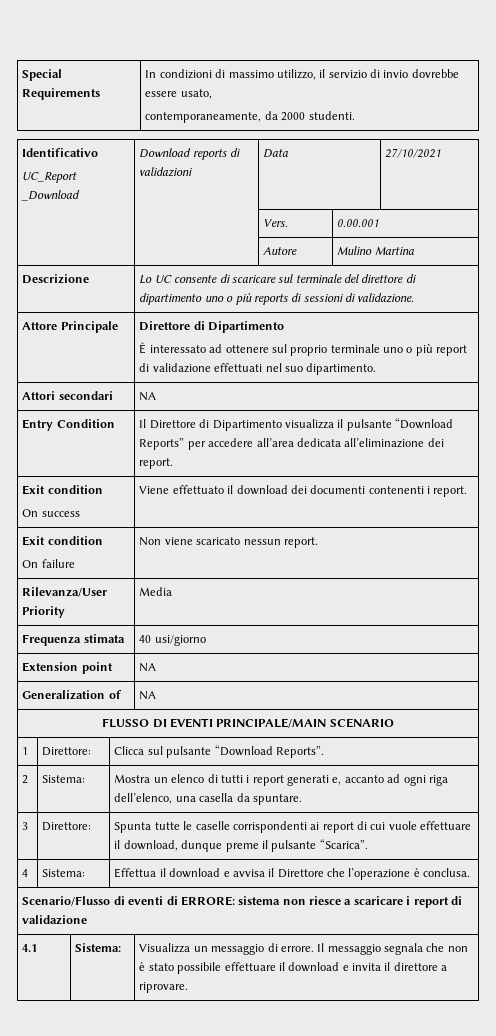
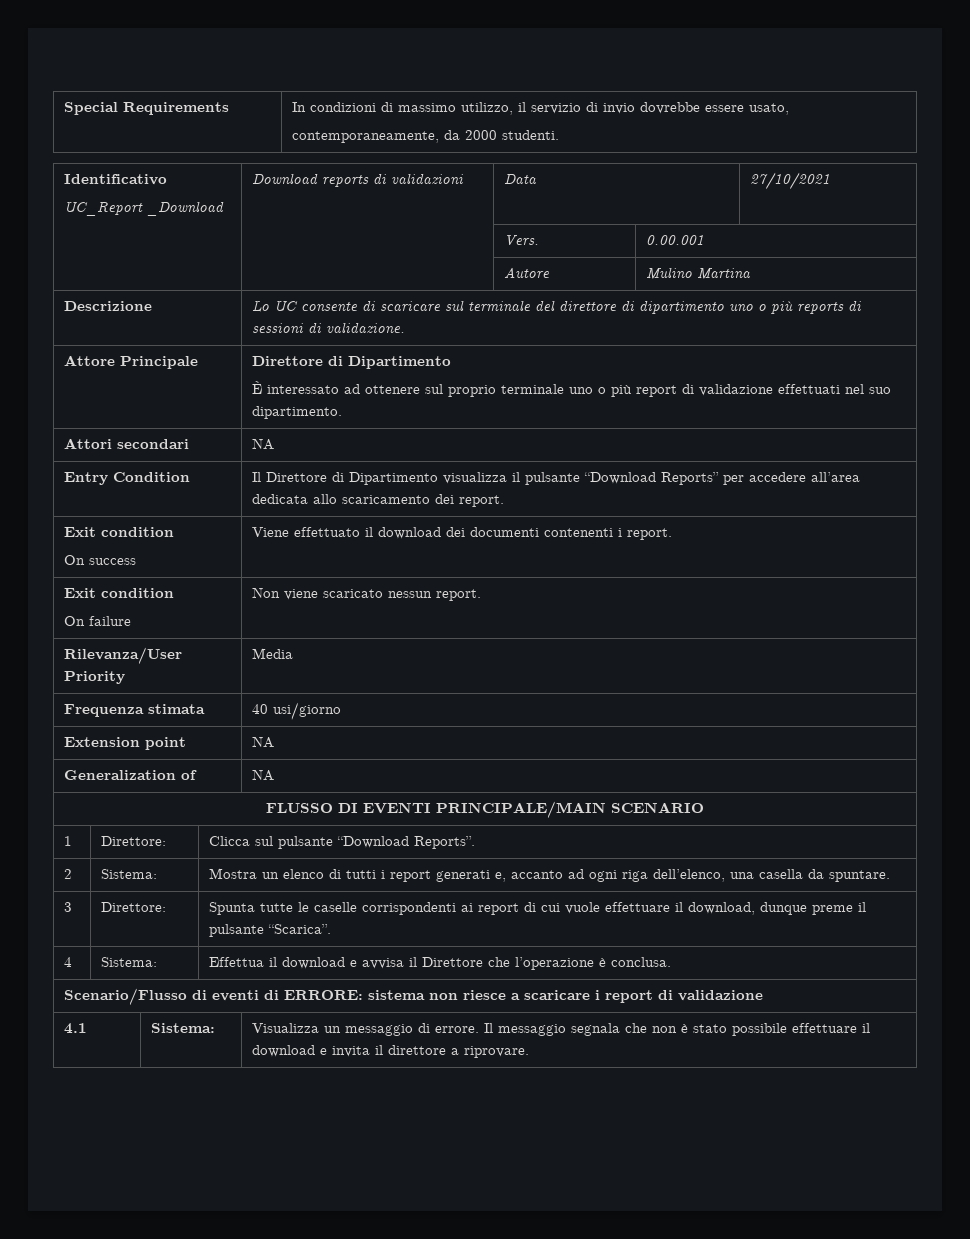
- Entry Condition | Il Direttore di Dipartimento visualizza il pulsante “Download Reports” per accedere all’area dedicata all’eliminazione dei report.
+ Entry Condition | Il Direttore di Dipartimento visualizza il pulsante “Download Reports” per accedere all’area dedicata allo scaricamento dei report.

